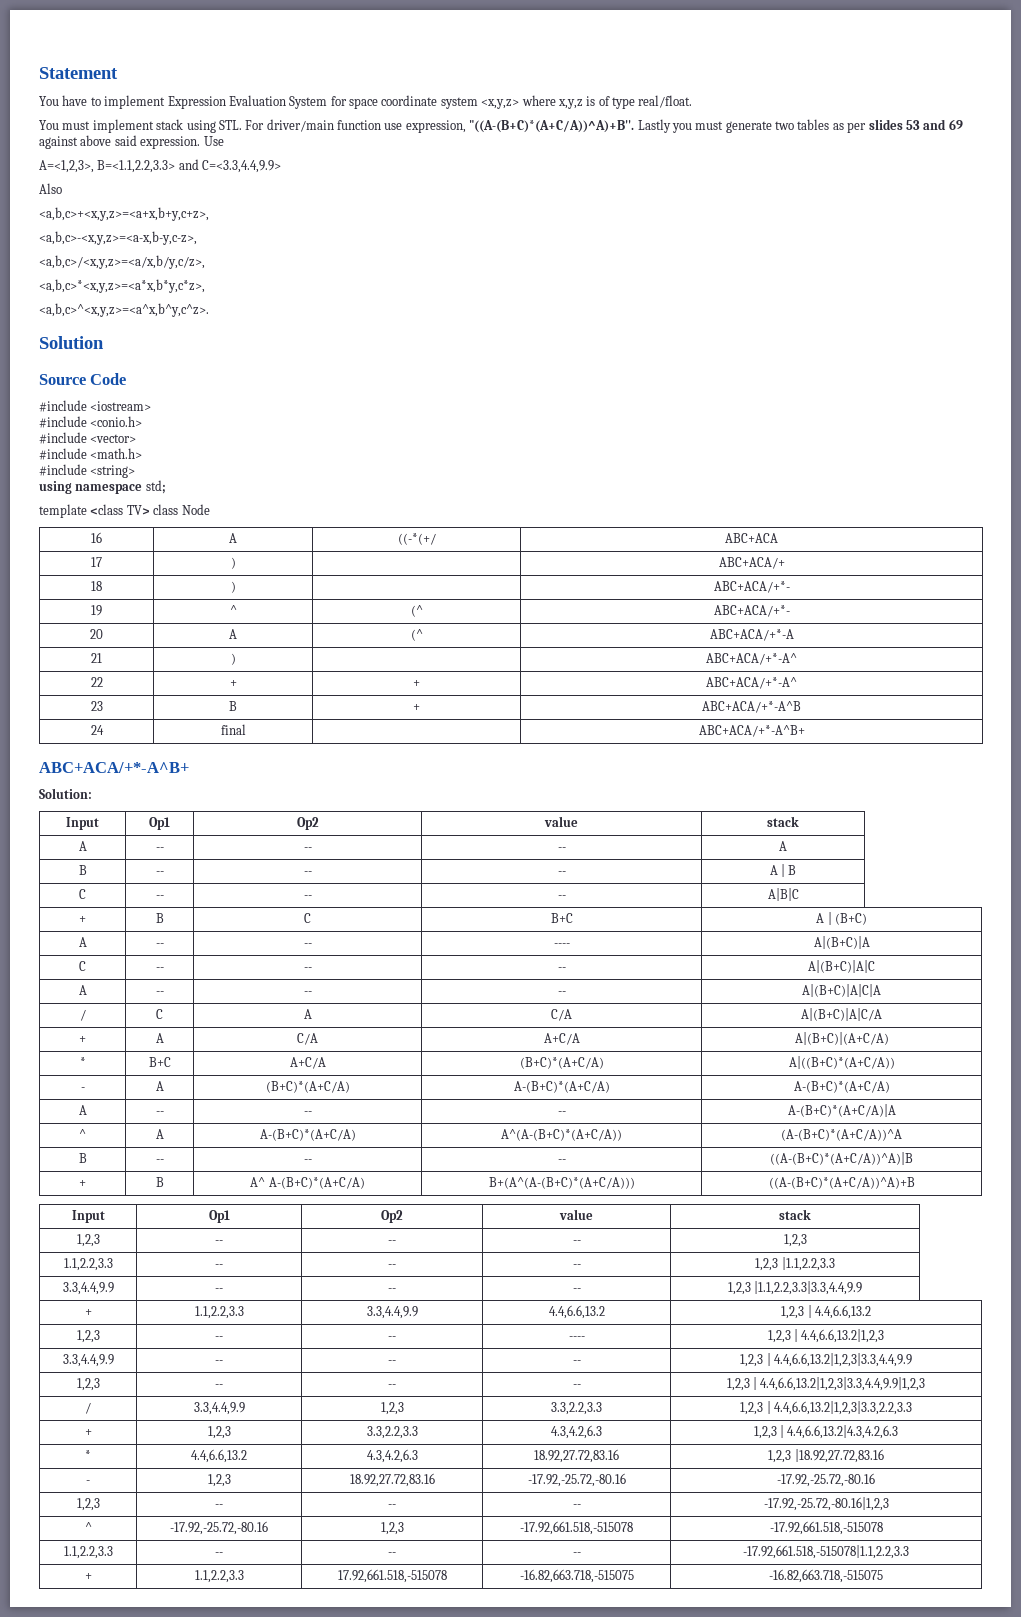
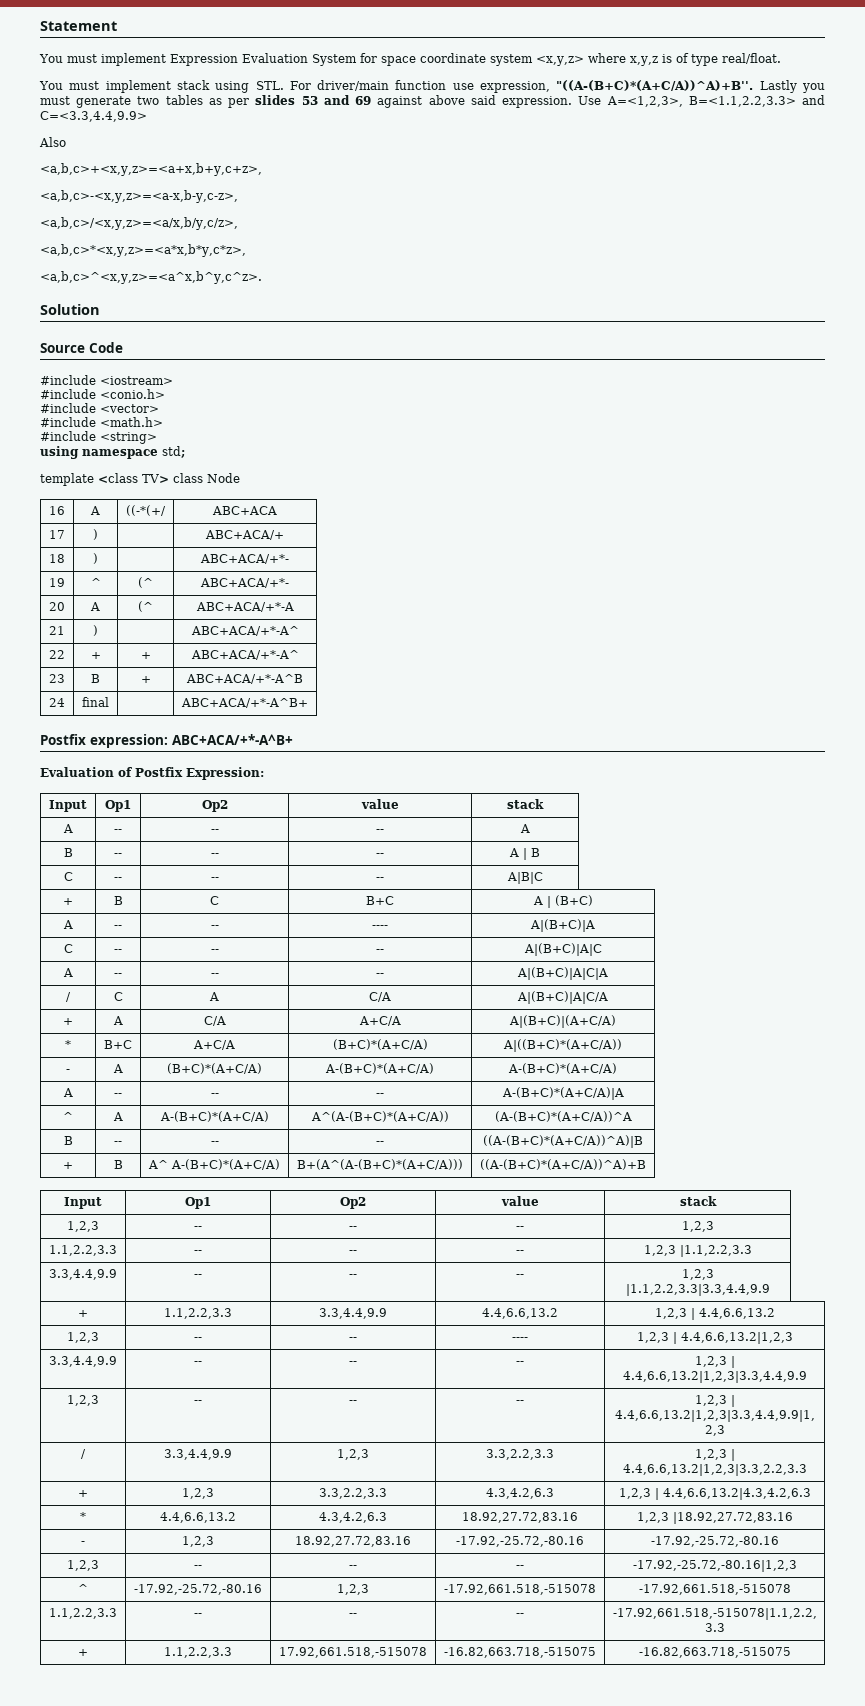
- You have to implement Expression Evaluation System for space coordinate system <x,y,z> where x,y,z is of type real/float.
+ You must implement Expression Evaluation System for space coordinate system <x,y,z> where x,y,z is of type real/float.
- Use
- A=<1,2,3>, B=<1.1,2.2,3.3> and C=<3.3,4.4,9.9>
+ Use A=<1,2,3>, B=<1.1,2.2,3.3> and C=<3.3,4.4,9.9>
  24 | final | | ABC+ACA/+*-A^B+
- ABC+ACA/+*-A^B+
- Solution:
+ Postfix expression: ABC+ACA/+*-A^B+
+ Evaluation of Postfix Expression:

